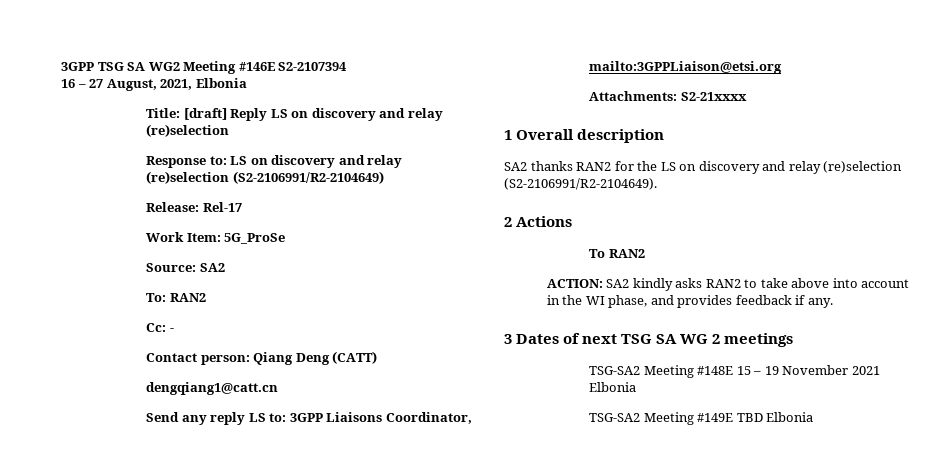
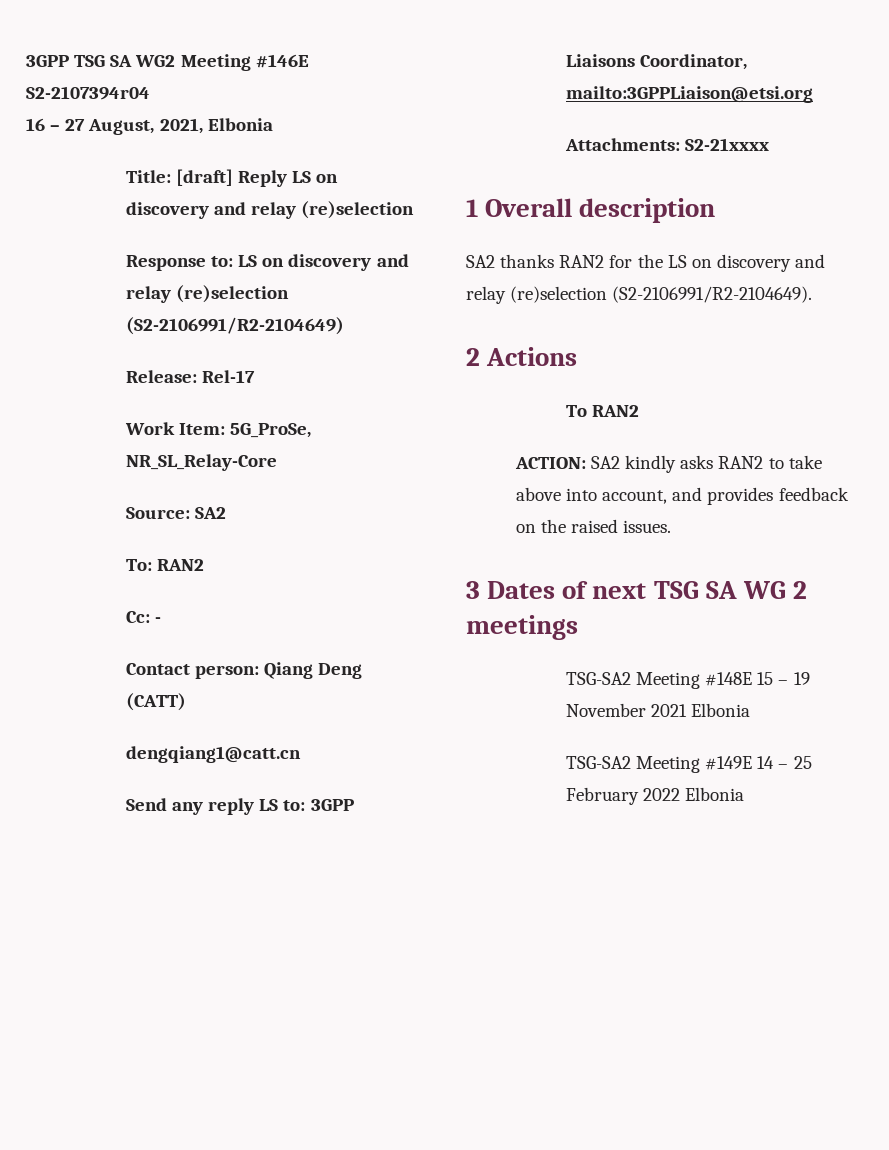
- 3GPP TSG SA WG2 Meeting #146E S2-2107394
+ 3GPP TSG SA WG2 Meeting #146E S2-2107394r04
- Work Item: 5G_ProSe
+ Work Item: 5G_ProSe, NR_SL_Relay-Core
- ACTION: SA2 kindly asks RAN2 to take above into account in the WI phase, and provides feedback if any.
+ ACTION: SA2 kindly asks RAN2 to take above into account, and provides feedback on the raised issues.
- TSG-SA2 Meeting #149E TBD Elbonia
+ TSG-SA2 Meeting #149E 14 – 25 February 2022 Elbonia

